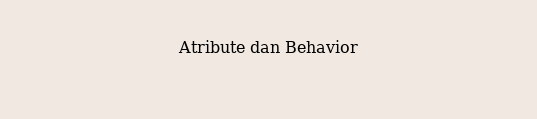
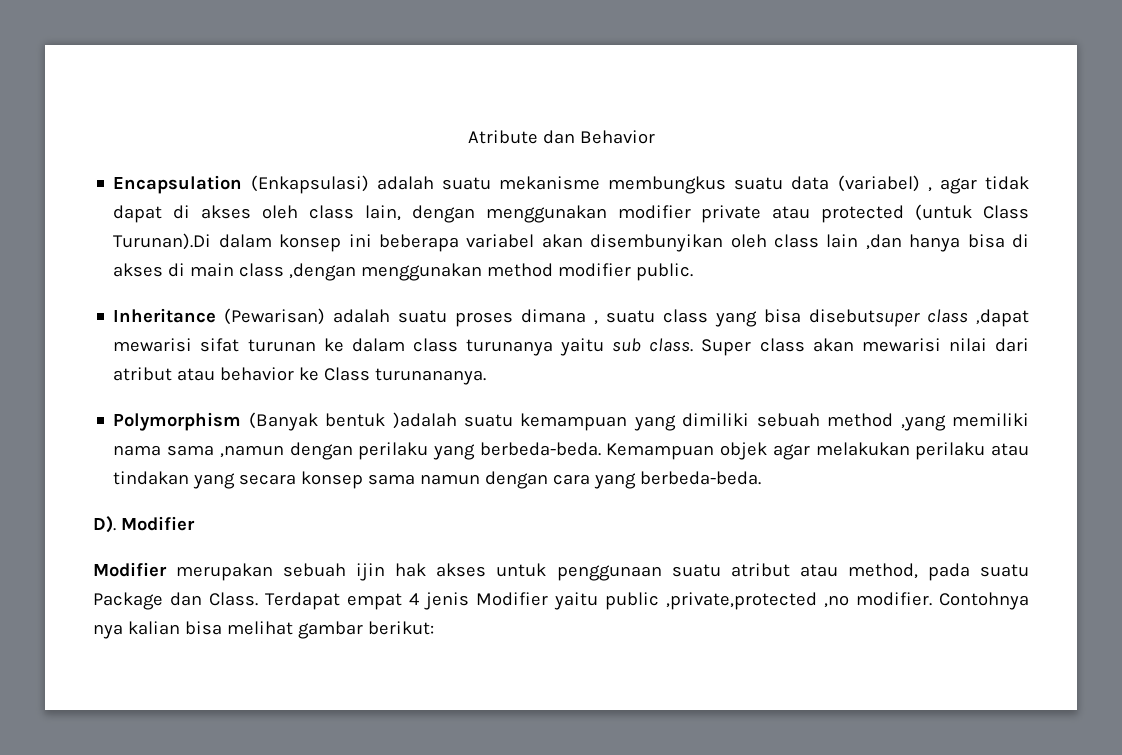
+ Encapsulation (Enkapsulasi) adalah suatu mekanisme membungkus suatu data (variabel) , agar tidak dapat di akses oleh class lain, dengan menggunakan modifier private atau protected (untuk Class Turunan).Di dalam konsep ini beberapa variabel akan disembunyikan oleh class lain ,dan hanya bisa di akses di main class ,dengan menggunakan method modifier public.
+ Inheritance (Pewarisan) adalah suatu proses dimana , suatu class yang bisa disebutsuper class ,dapat mewarisi sifat turunan ke dalam class turunanya yaitu sub class. Super class akan mewarisi nilai dari atribut atau behavior ke Class turunananya.
+ Polymorphism (Banyak bentuk )adalah suatu kemampuan yang dimiliki sebuah method ,yang memiliki nama sama ,namun dengan perilaku yang berbeda-beda. Kemampuan objek agar melakukan perilaku atau tindakan yang secara konsep sama namun dengan cara yang berbeda-beda.
+ D). Modifier
+ Modifier merupakan sebuah ijin hak akses untuk penggunaan suatu atribut atau method, pada suatu Package dan Class. Terdapat empat 4 jenis Modifier yaitu public ,private,protected ,no modifier. Contohnya nya kalian bisa melihat gambar berikut:

